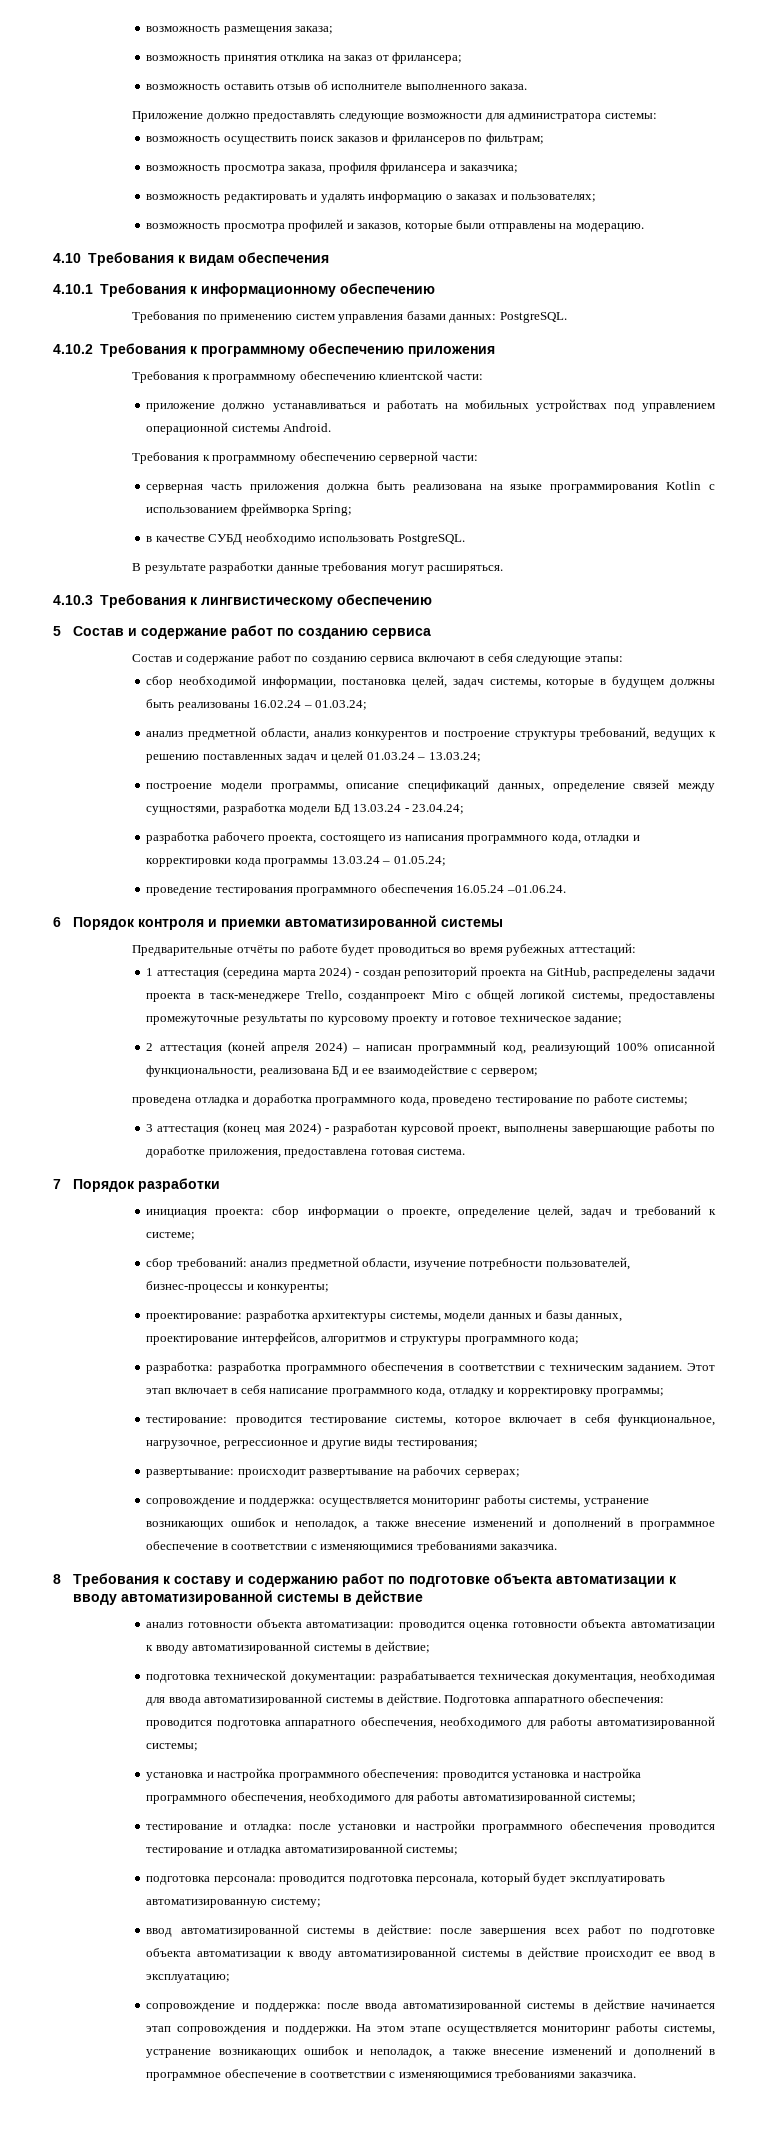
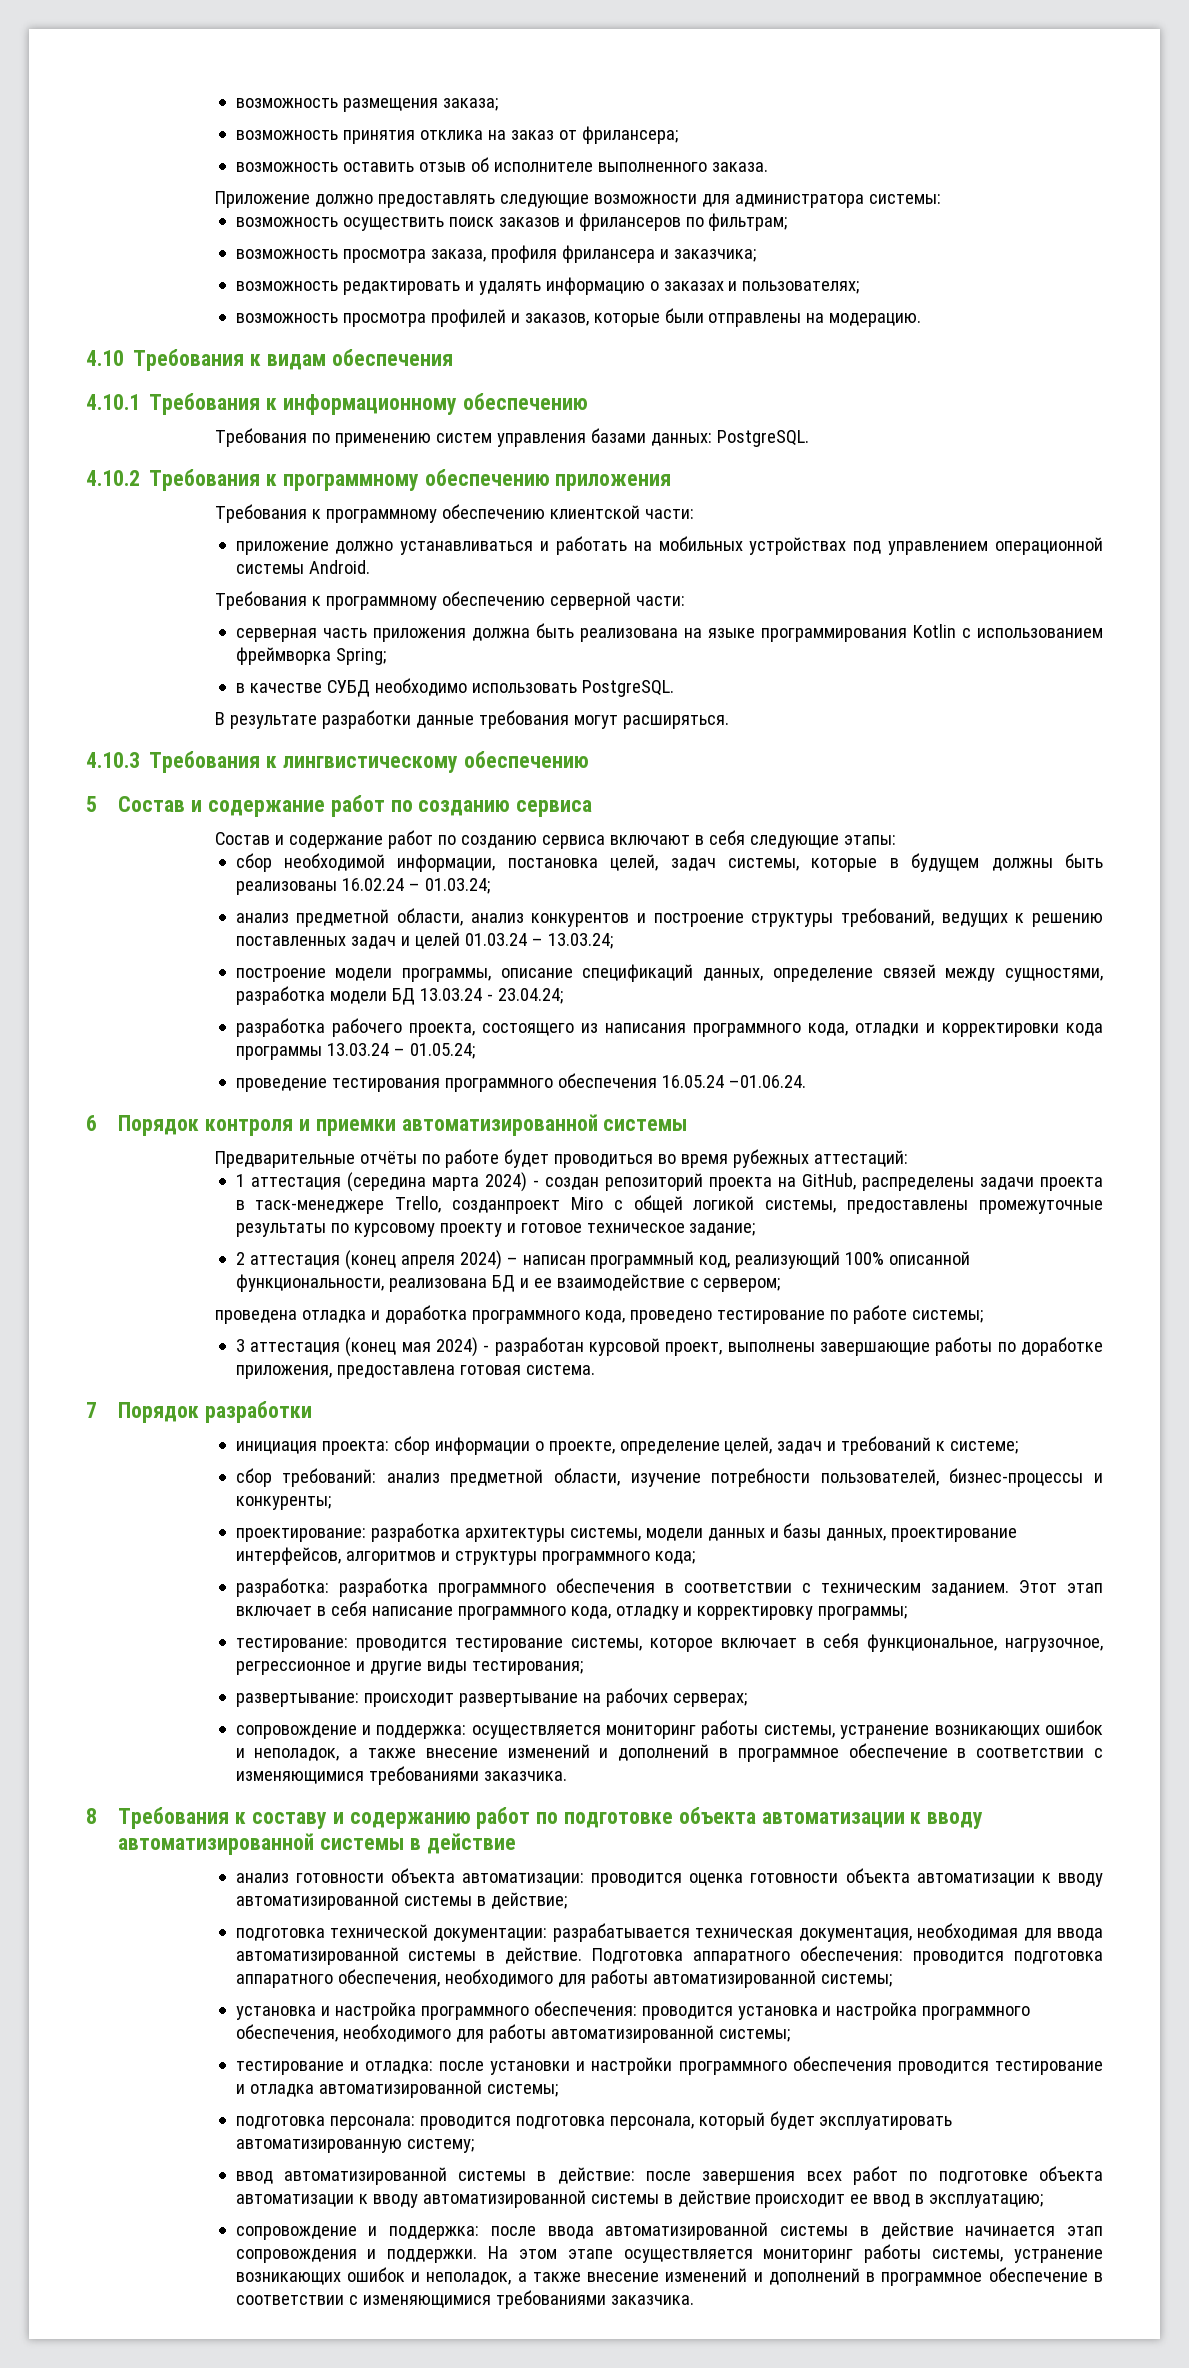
- 2 аттестация (коней апреля 2024) – написан программный код, реализующий 100% описанной функциональности, реализована БД и ее взаимодействие с сервером;
+ 2 аттестация (конец апреля 2024) – написан программный код, реализующий 100% описанной функциональности, реализована БД и ее взаимодействие с сервером;

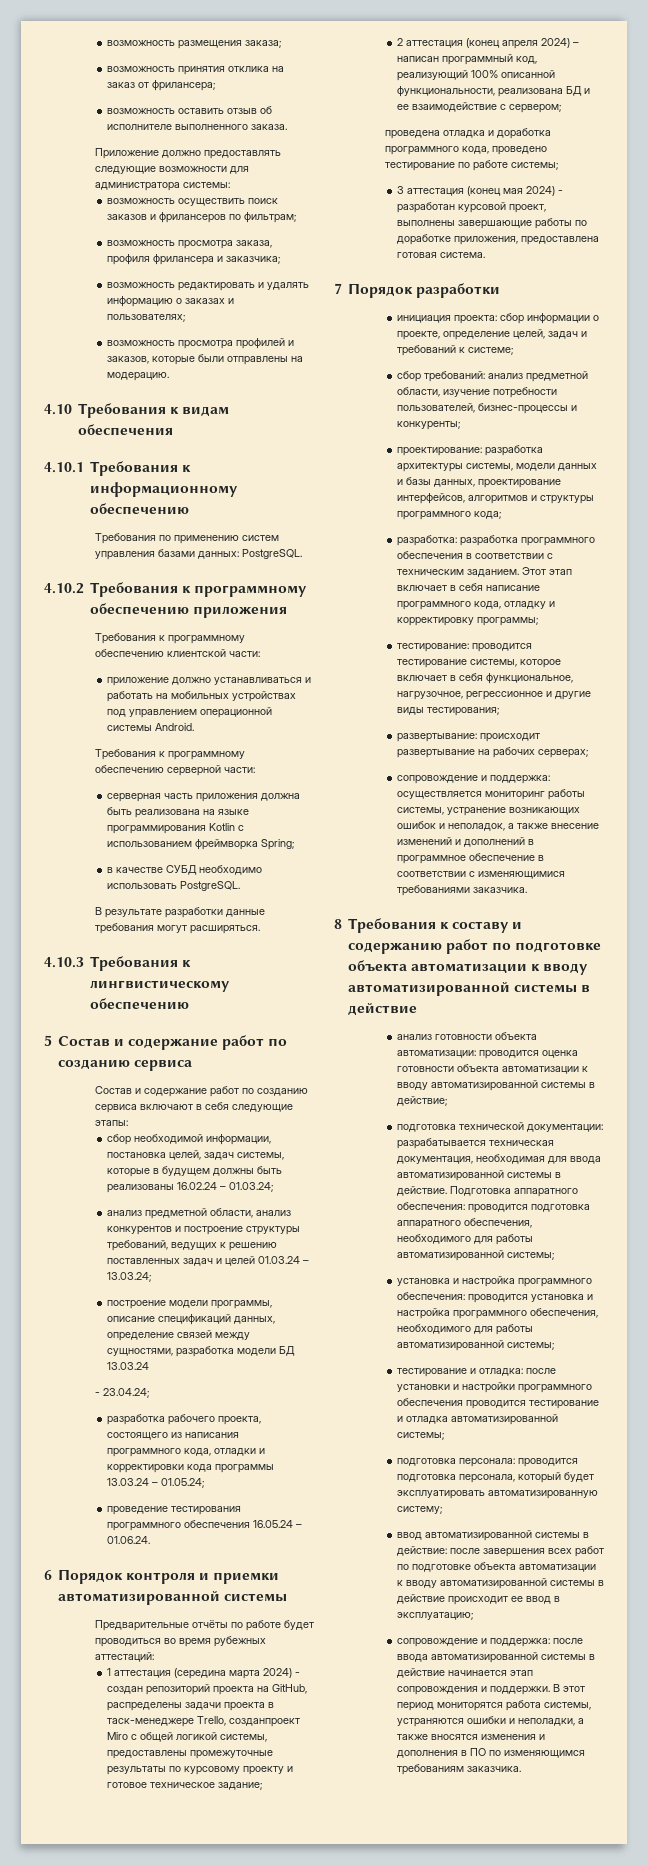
- построение модели программы, описание спецификаций данных, определение связей между сущностями, разработка модели БД 13.03.24 - 23.04.24;
+ построение модели программы, описание спецификаций данных, определение связей между сущностями, разработка модели БД 13.03.24
+ - 23.04.24;
- проведение тестирования программного обеспечения 16.05.24 –01.06.24.
+ проведение тестирования программного обеспечения 16.05.24 – 01.06.24.
- На этом этапе осуществляется мониторинг работы системы, устранение возникающих ошибок и неполадок, а также внесение изменений и дополнений в программное обеспечение в соответствии с изменяющимися требованиями заказчика.
+ В этот период мониторятся работа системы, устраняются ошибки и неполадки, а также вносятся изменения и дополнения в ПО по изменяющимся требованиям заказчика.

